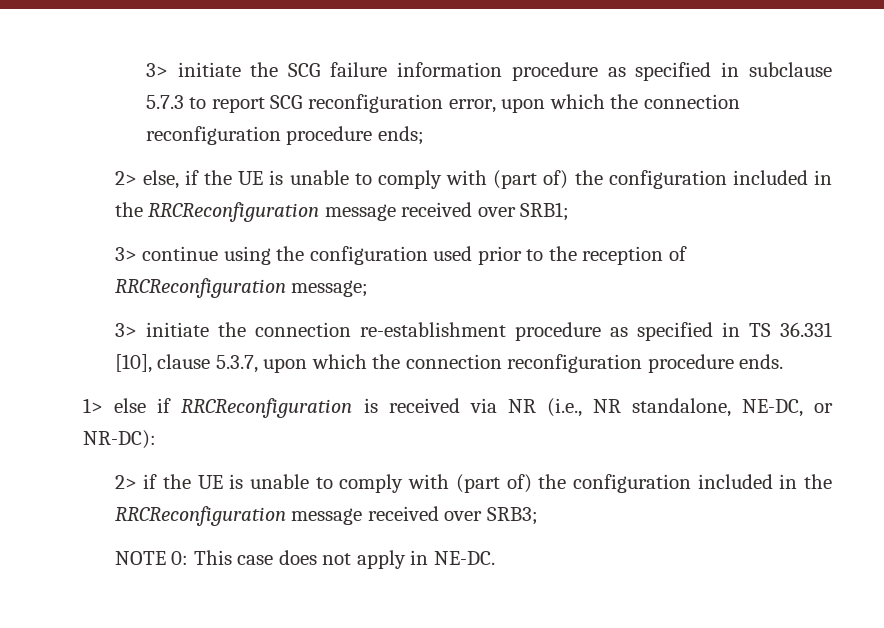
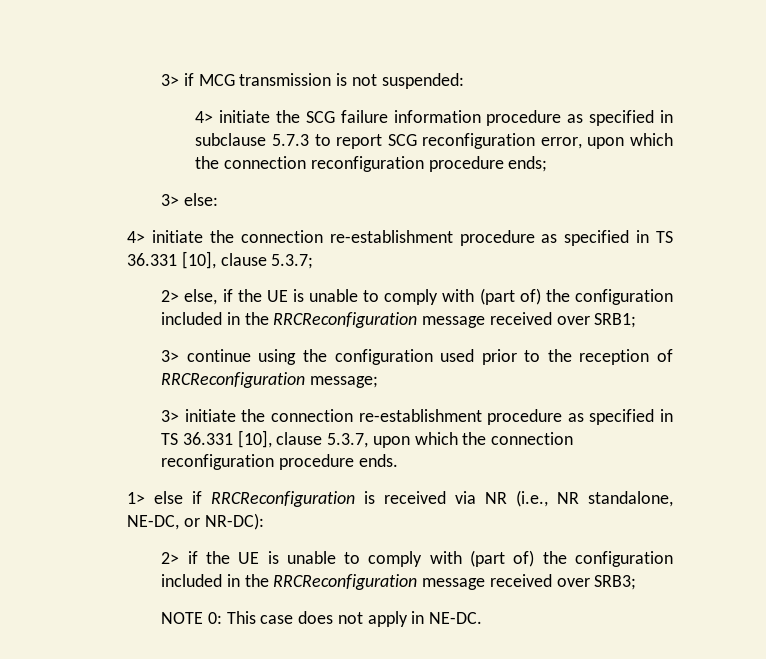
- 3> initiate the SCG failure information procedure as specified in subclause 5.7.3 to report SCG reconfiguration error, upon which the connection reconfiguration procedure ends;
+ 3> if MCG transmission is not suspended:
+ 4> initiate the SCG failure information procedure as specified in subclause 5.7.3 to report SCG reconfiguration error, upon which the connection reconfiguration procedure ends;
+ 3> else:
+ 4> initiate the connection re-establishment procedure as specified in TS 36.331 [10], clause 5.3.7;

